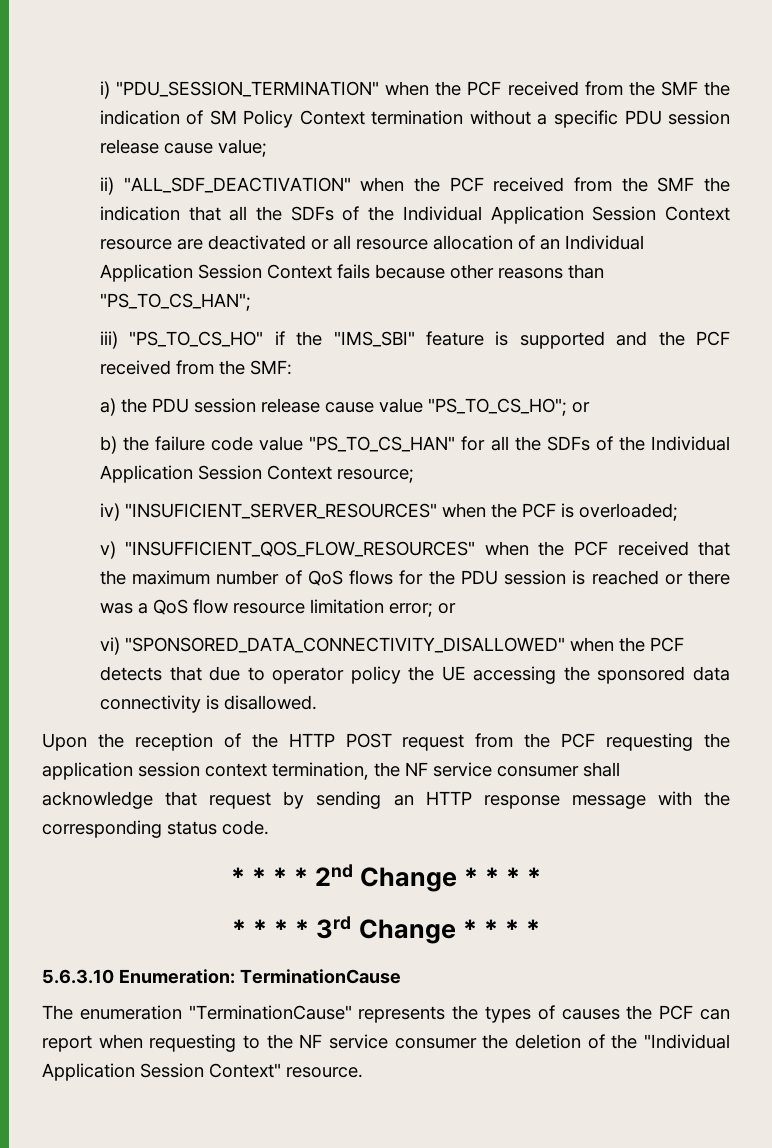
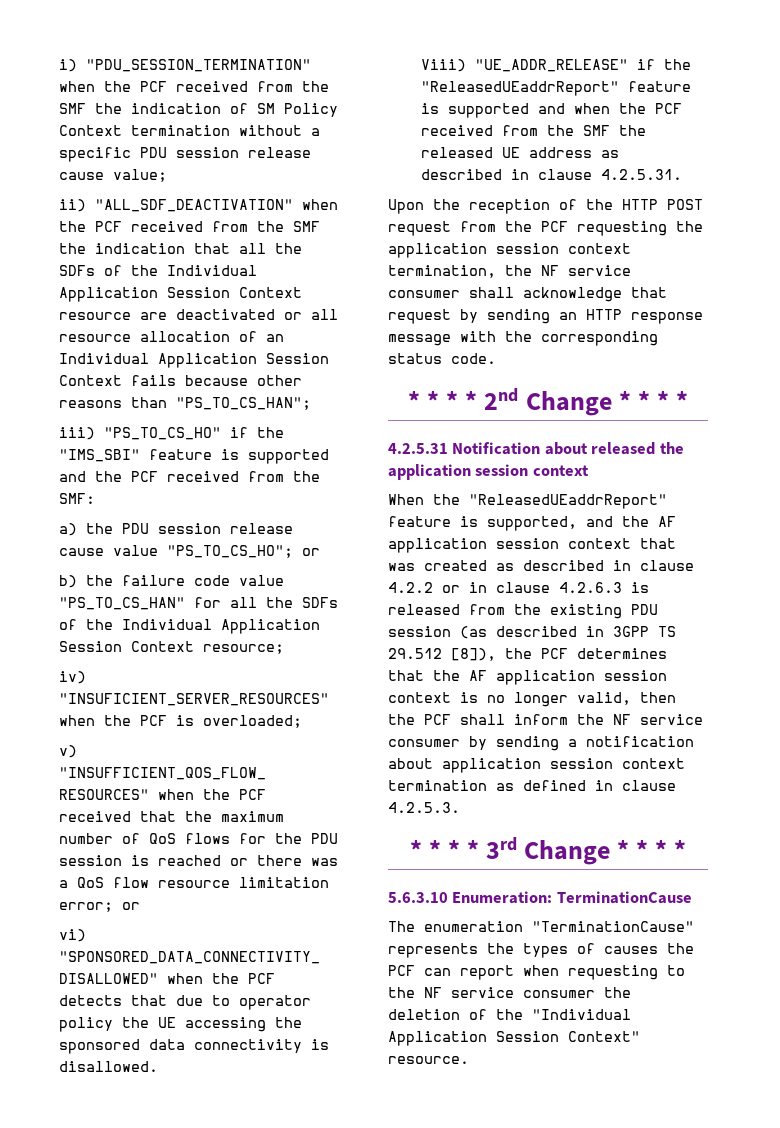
+ Viii) "UE_ADDR_RELEASE" if the "ReleasedUEaddrReport" feature is supported and when the PCF received from the SMF the released UE address as described in clause 4.2.5.31.
+ 4.2.5.31 Notification about released the application session context
+ When the "ReleasedUEaddrReport" feature is supported, and the AF application session context that was created as described in clause 4.2.2 or in clause 4.2.6.3 is released from the existing PDU session (as described in 3GPP TS 29.512 [8]), the PCF determines that the AF application session context is no longer valid, then the PCF shall inform the NF service consumer by sending a notification about application session context termination as defined in clause 4.2.5.3.

